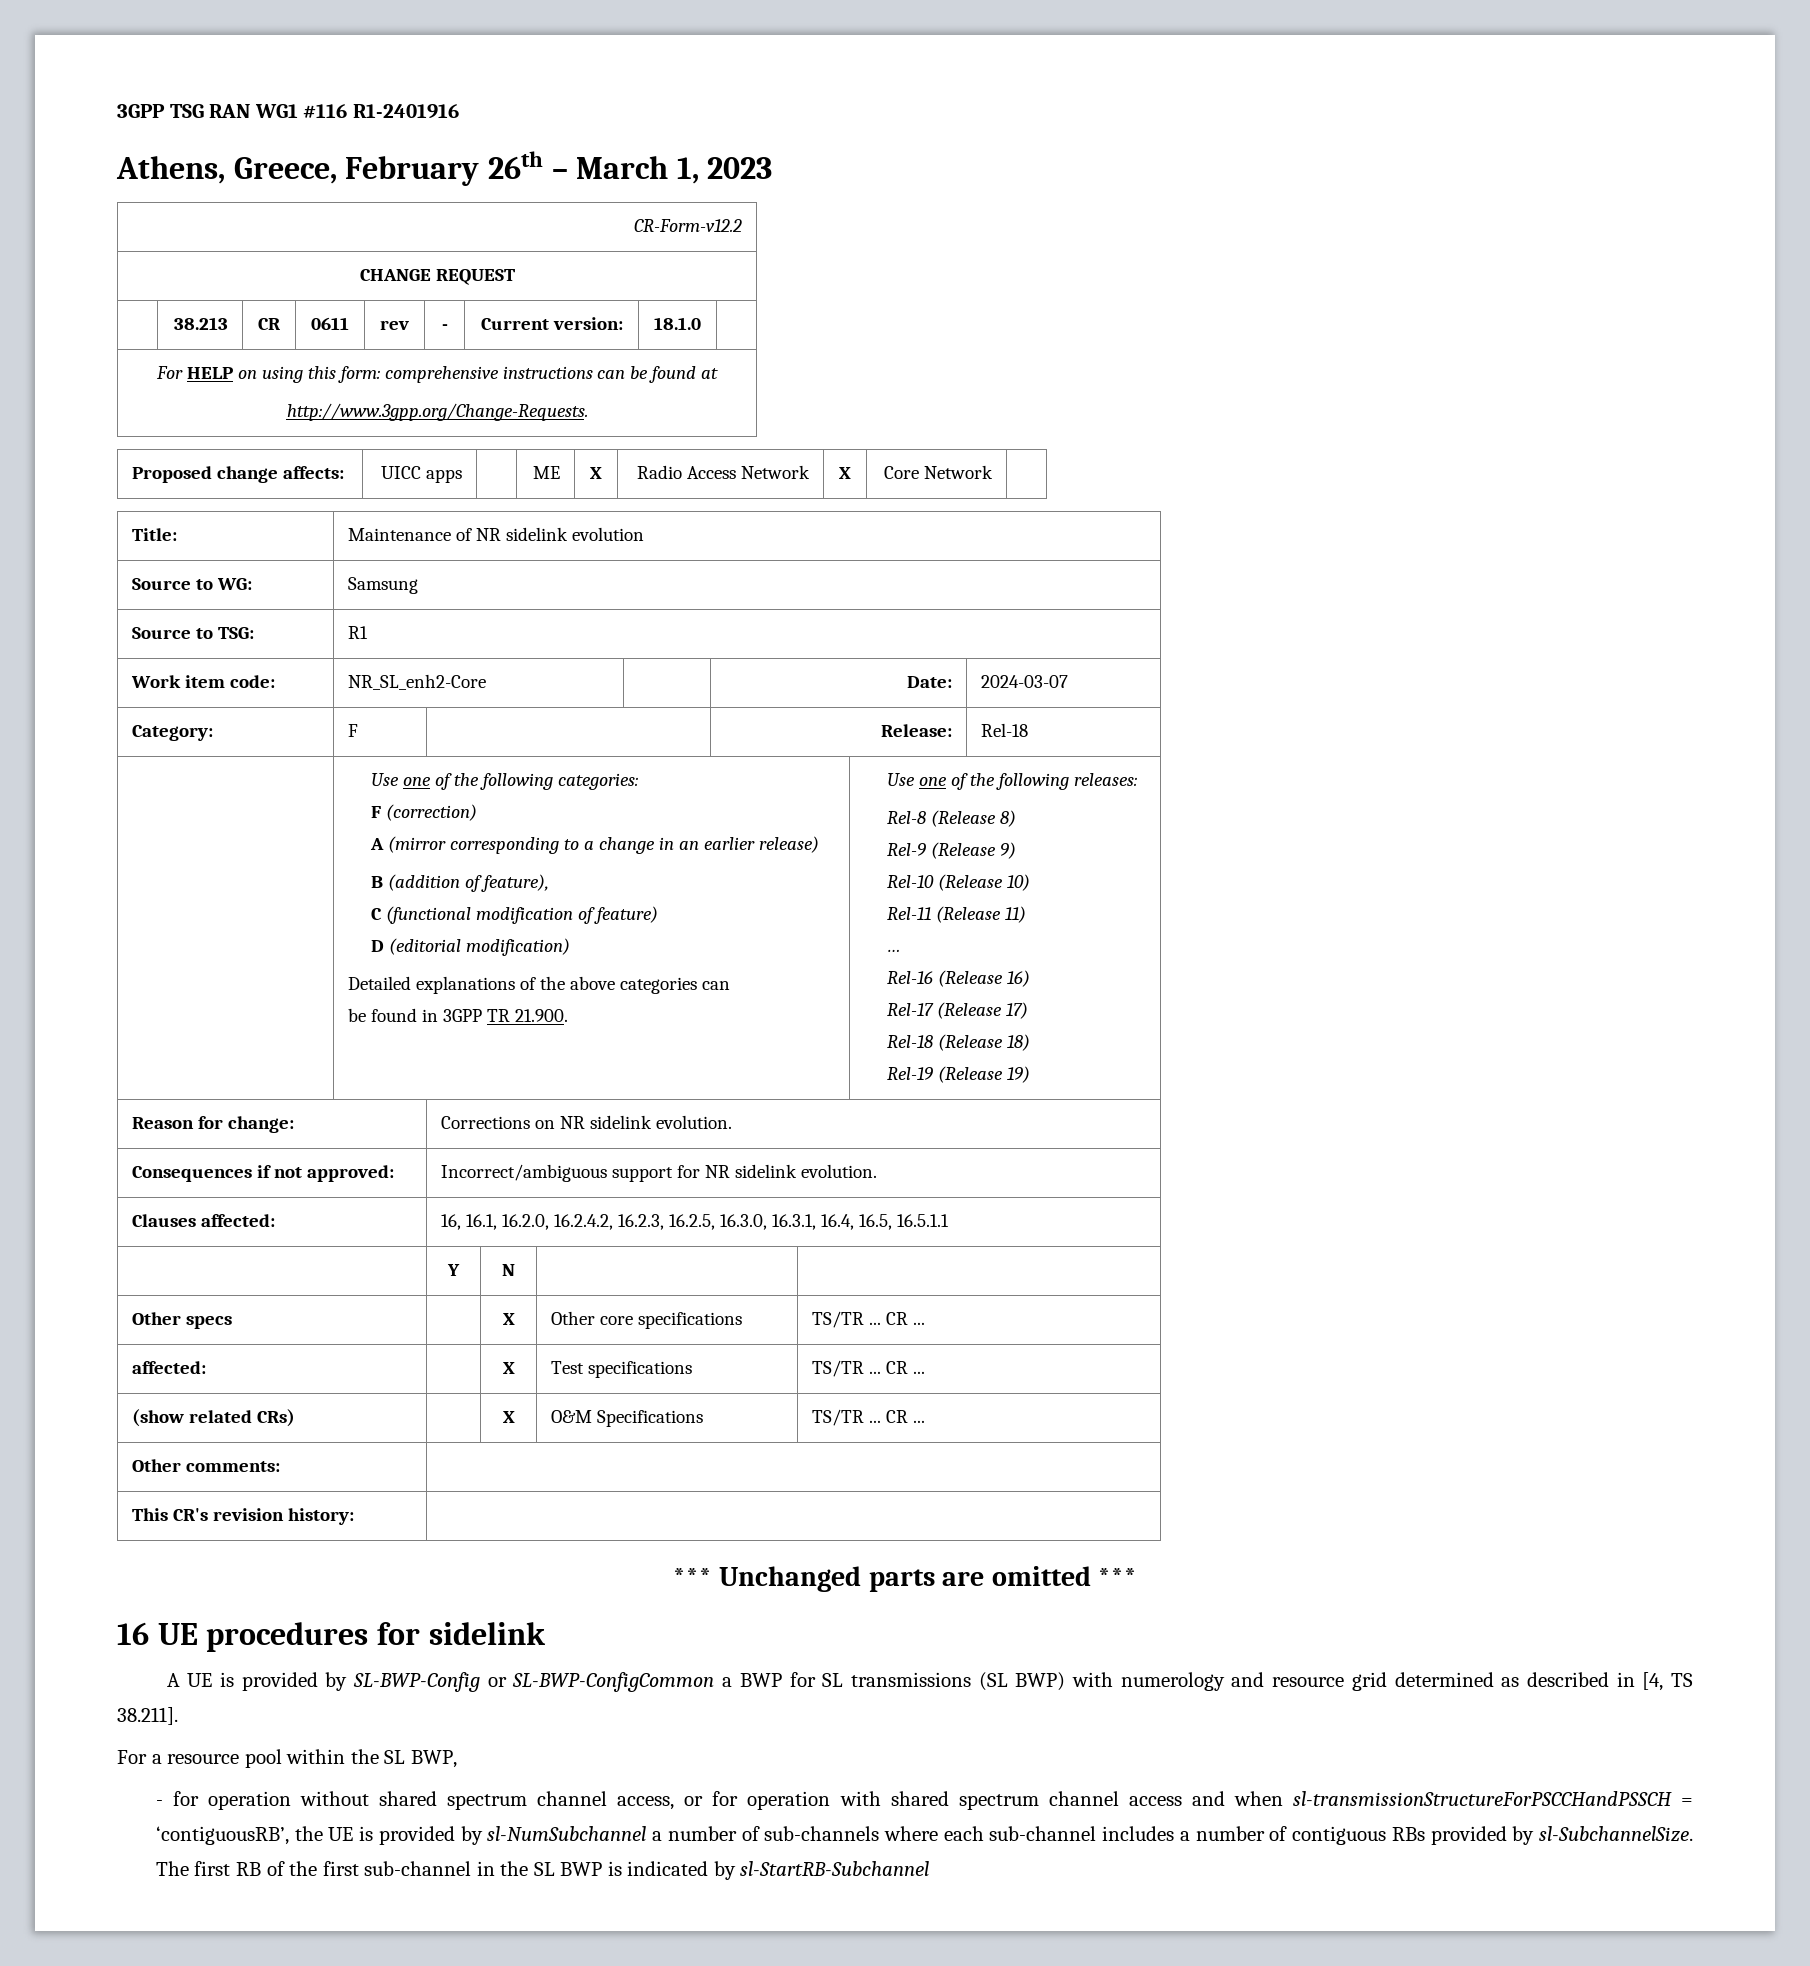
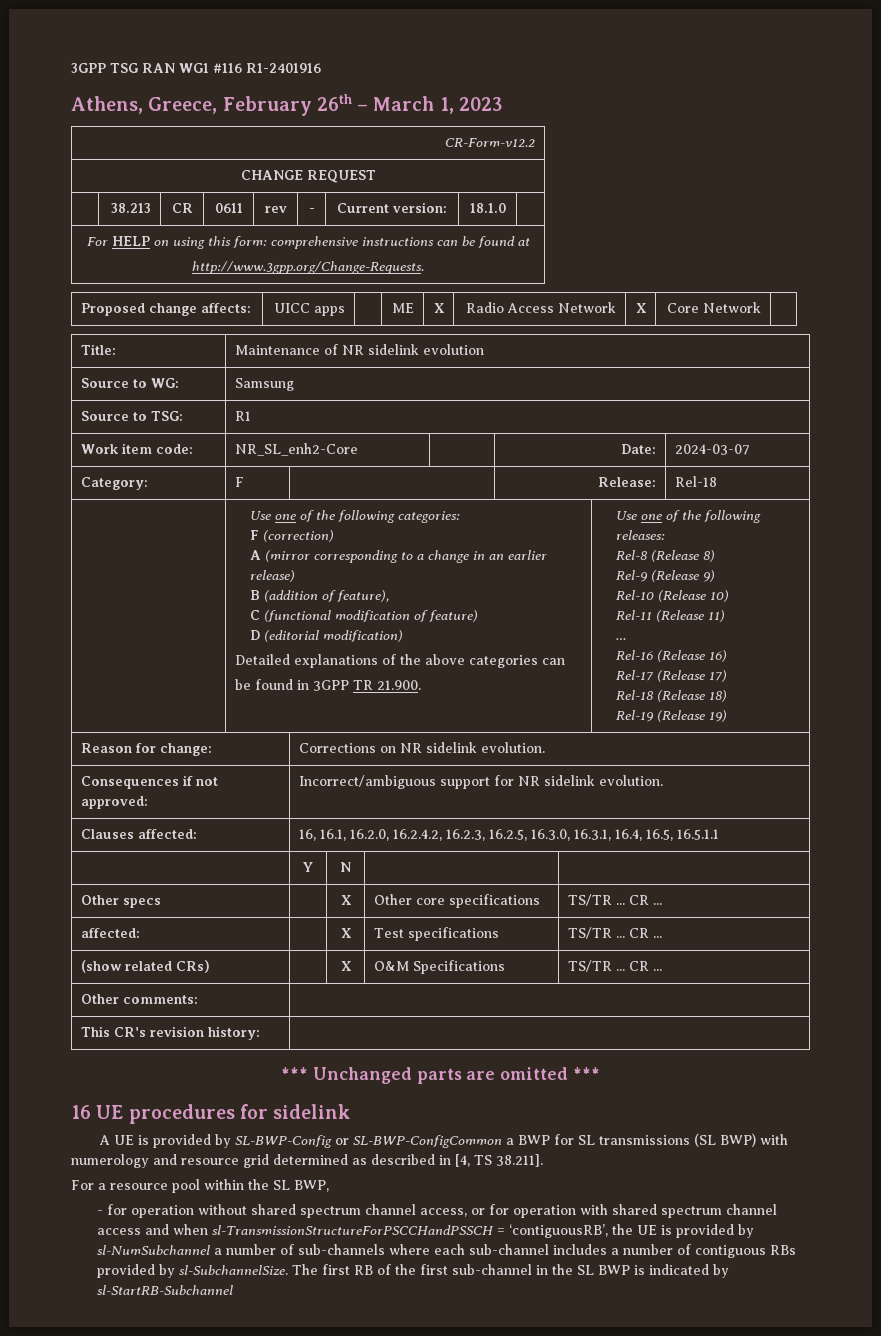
- - for operation without shared spectrum channel access, or for operation with shared spectrum channel access and when sl-transmissionStructureForPSCCHandPSSCH = ‘contiguousRB’, the UE is provided by sl-NumSubchannel a number of sub-channels where each sub-channel includes a number of contiguous RBs provided by sl-SubchannelSize.
+ - for operation without shared spectrum channel access, or for operation with shared spectrum channel access and when sl-TransmissionStructureForPSCCHandPSSCH = ‘contiguousRB’, the UE is provided by sl-NumSubchannel a number of sub-channels where each sub-channel includes a number of contiguous RBs provided by sl-SubchannelSize.

